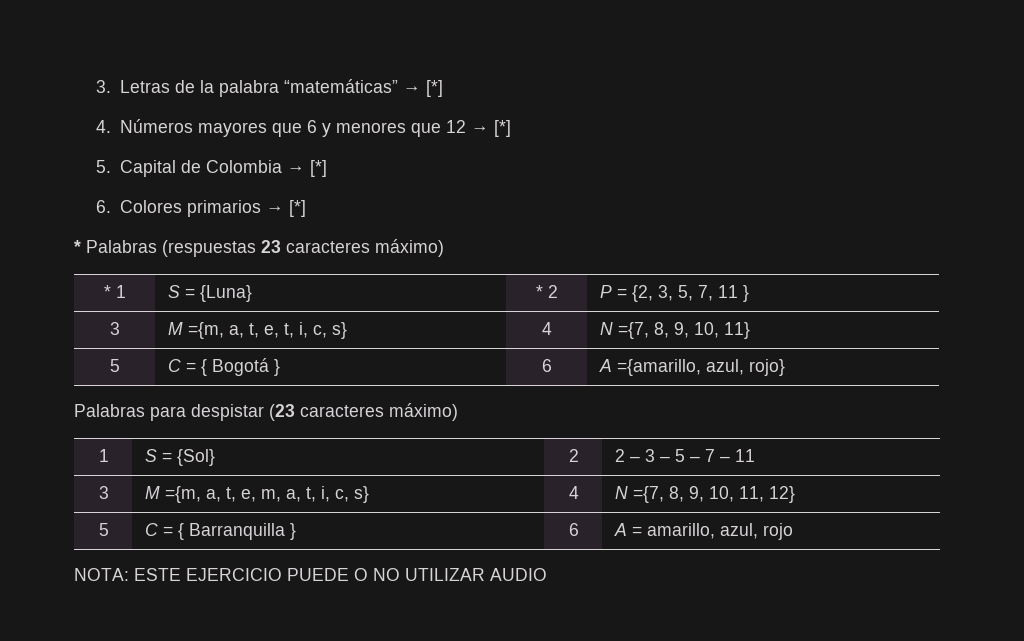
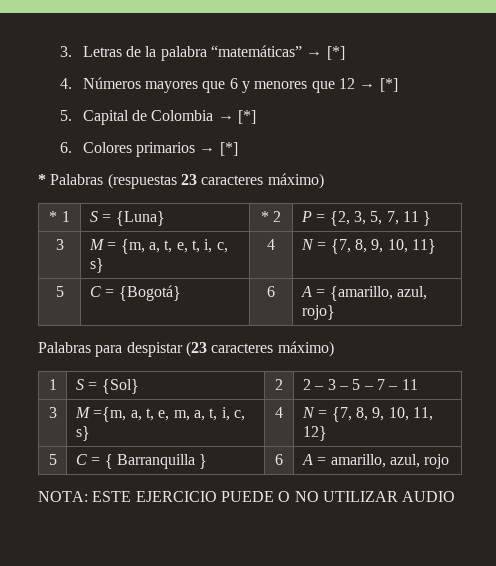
- 3 | M ={m, a, t, e, t, i, c, s} | 4 | N ={7, 8, 9, 10, 11}
+ 3 | M = {m, a, t, e, t, i, c, s} | 4 | N = {7, 8, 9, 10, 11}
- 5 | C = { Bogotá } | 6 | A ={amarillo, azul, rojo}
+ 5 | C = {Bogotá} | 6 | A = {amarillo, azul, rojo}
- 3 | M ={m, a, t, e, m, a, t, i, c, s} | 4 | N ={7, 8, 9, 10, 11, 12}
+ 3 | M ={m, a, t, e, m, a, t, i, c, s} | 4 | N = {7, 8, 9, 10, 11, 12}

